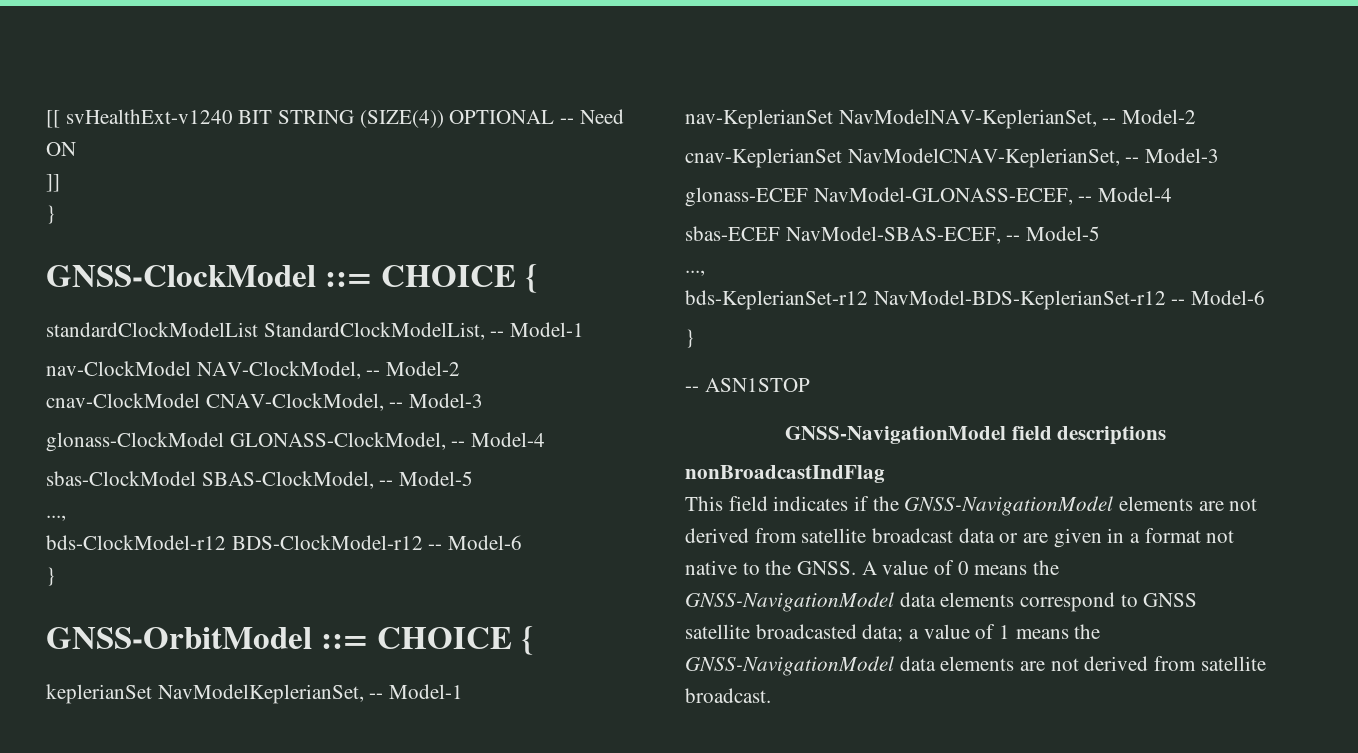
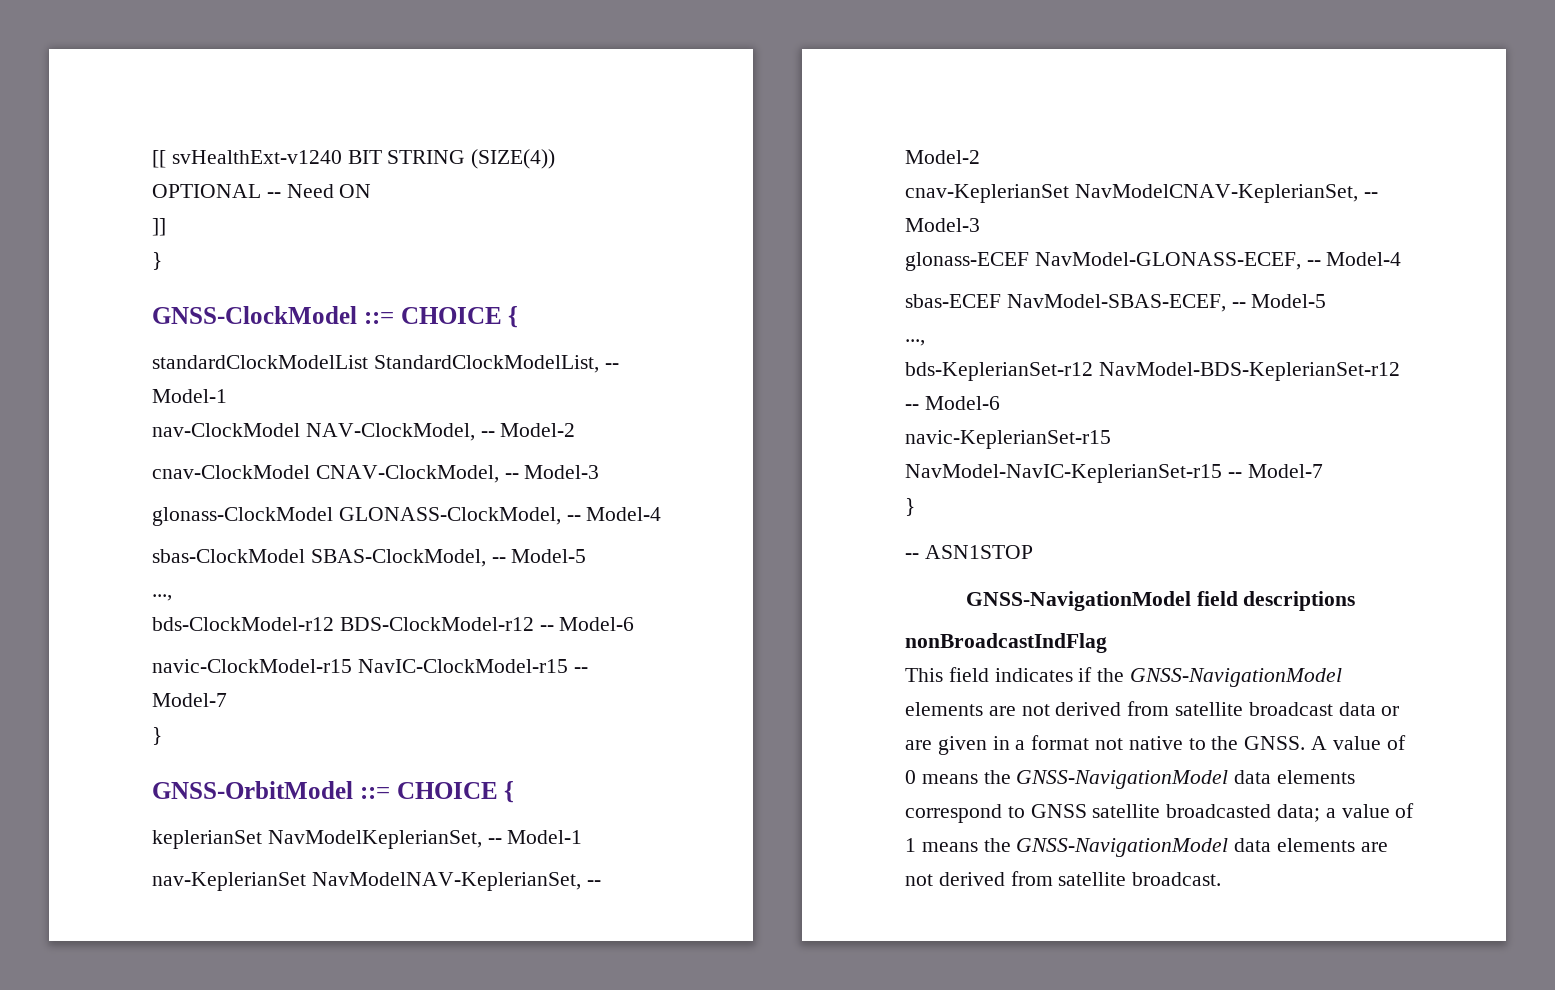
+ navic-ClockModel-r15 NavIC-ClockModel-r15 -- Model-7
+ navic-KeplerianSet-r15 NavModel-NavIC-KeplerianSet-r15 -- Model-7

